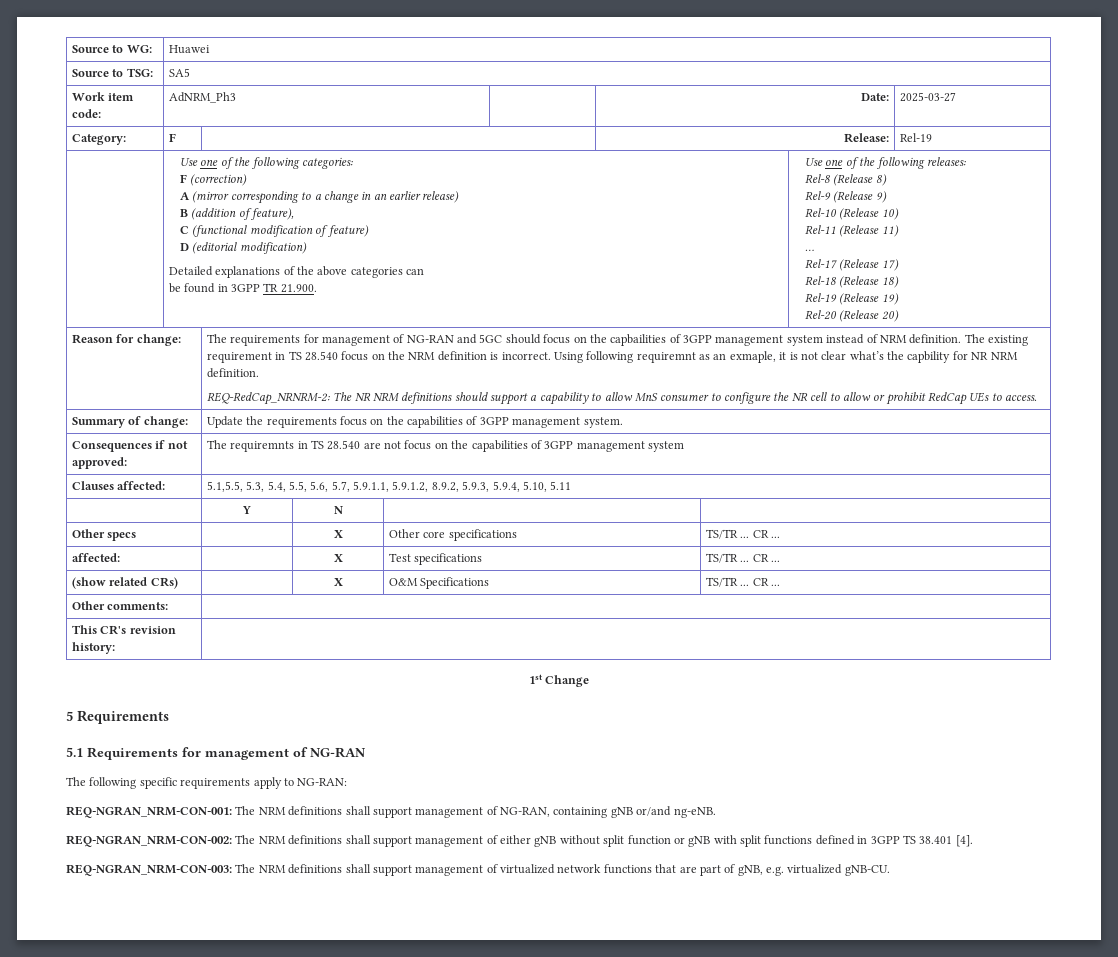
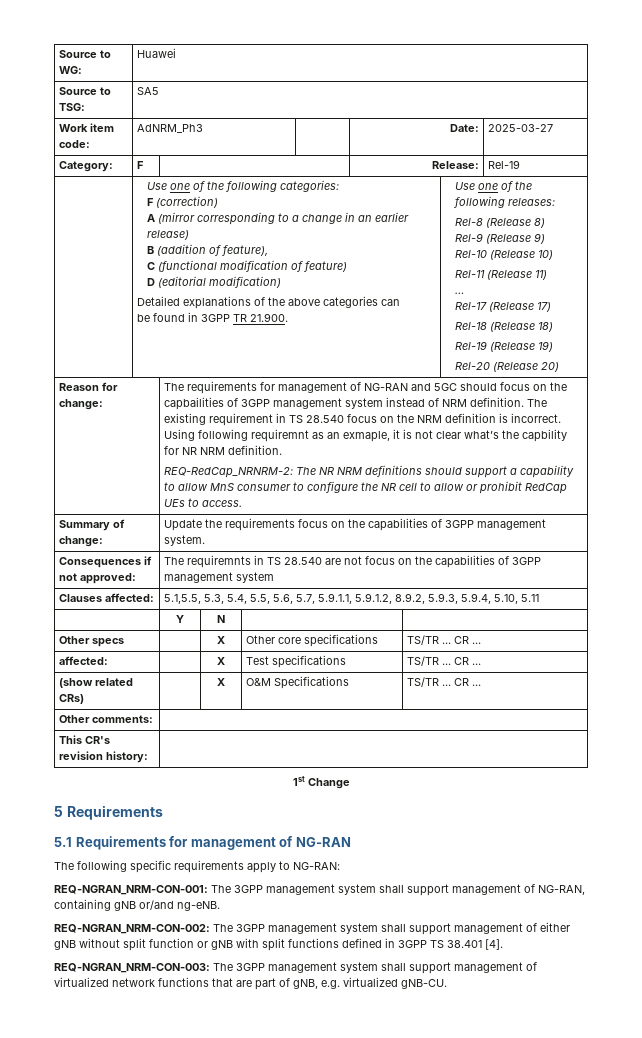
- REQ-NGRAN_NRM-CON-001: The NRM definitions shall support management of NG-RAN, containing gNB or/and ng-eNB.
+ REQ-NGRAN_NRM-CON-001: The 3GPP management system shall support management of NG-RAN, containing gNB or/and ng-eNB.
- REQ-NGRAN_NRM-CON-002: The NRM definitions shall support management of either gNB without split function or gNB with split functions defined in 3GPP TS 38.401 [4].
+ REQ-NGRAN_NRM-CON-002: The 3GPP management system shall support management of either gNB without split function or gNB with split functions defined in 3GPP TS 38.401 [4].
- REQ-NGRAN_NRM-CON-003: The NRM definitions shall support management of virtualized network functions that are part of gNB, e.g. virtualized gNB-CU.
+ REQ-NGRAN_NRM-CON-003: The 3GPP management system shall support management of virtualized network functions that are part of gNB, e.g. virtualized gNB-CU.

